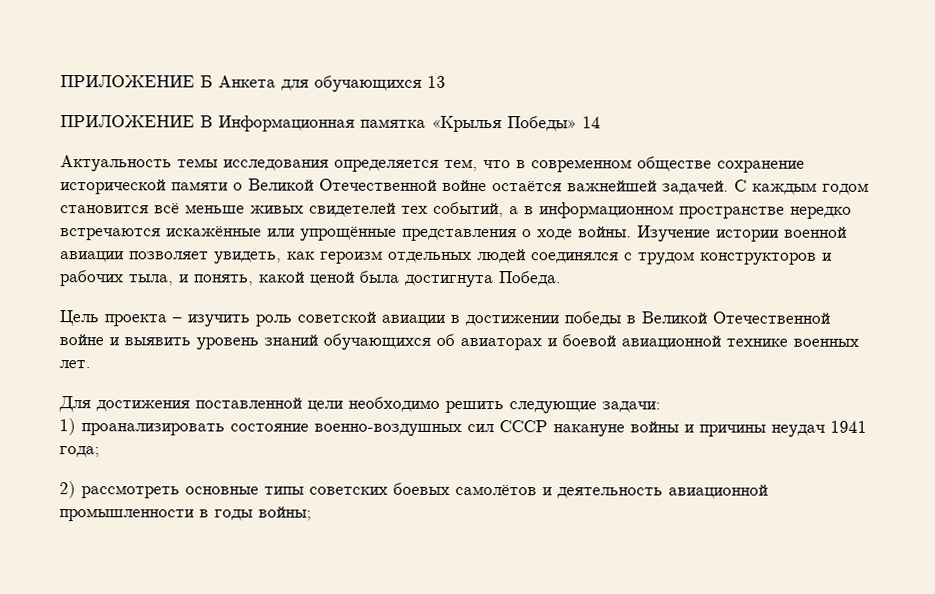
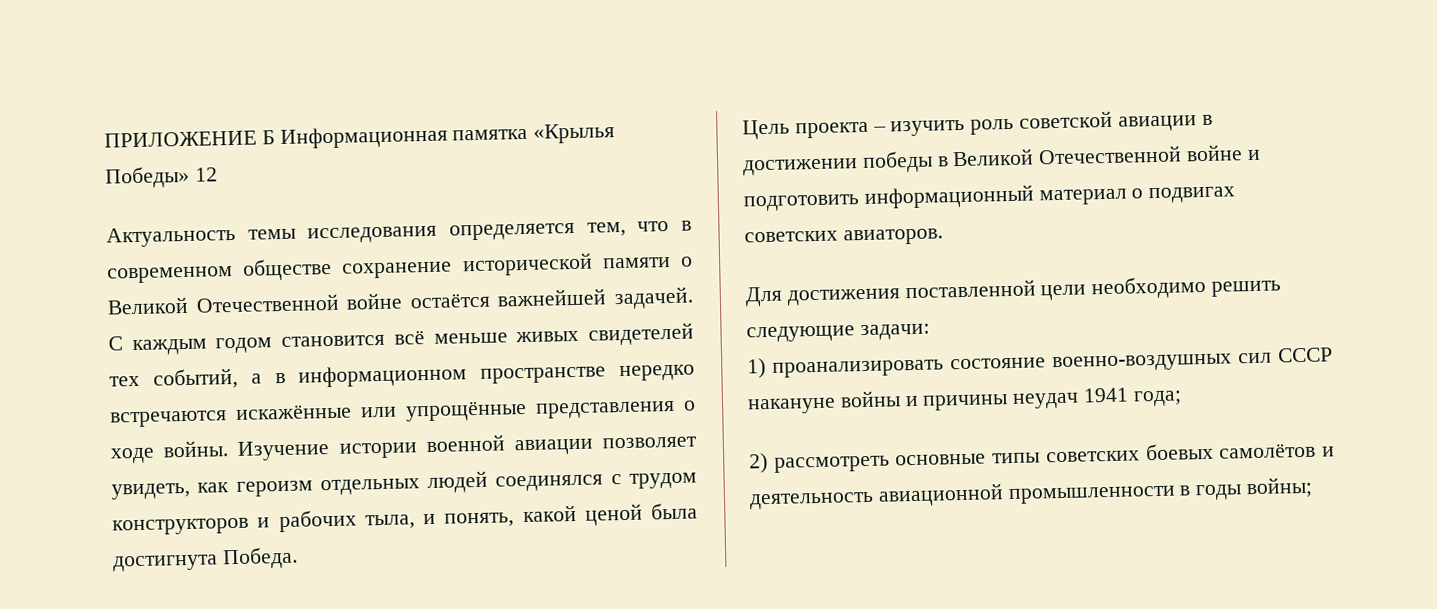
- ПРИЛОЖЕНИЕ Б Анкета для обучающихся 13
- ПРИЛОЖЕНИЕ В Информационная памятка «Крылья Победы» 14
+ ПРИЛОЖЕНИЕ Б Информационная памятка «Крылья Победы» 12
- Цель проекта – изучить роль советской авиации в достижении победы в Великой Отечественной войне и выявить уровень знаний обучающихся об авиаторах и боевой авиационной технике военных лет.
+ Цель проекта – изучить роль советской авиации в достижении победы в Великой Отечественной войне и подготовить информационный материал о подвигах советских авиаторов.

